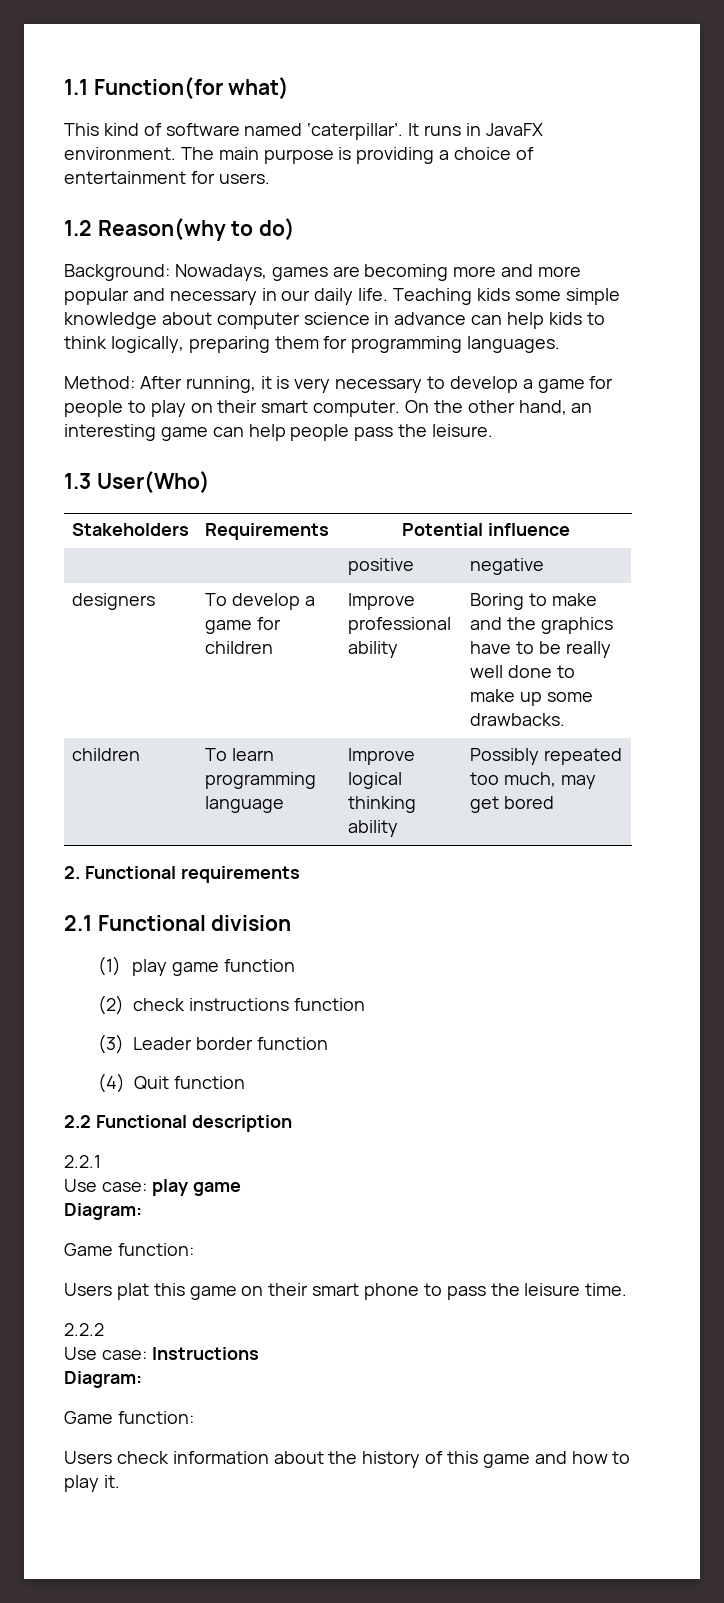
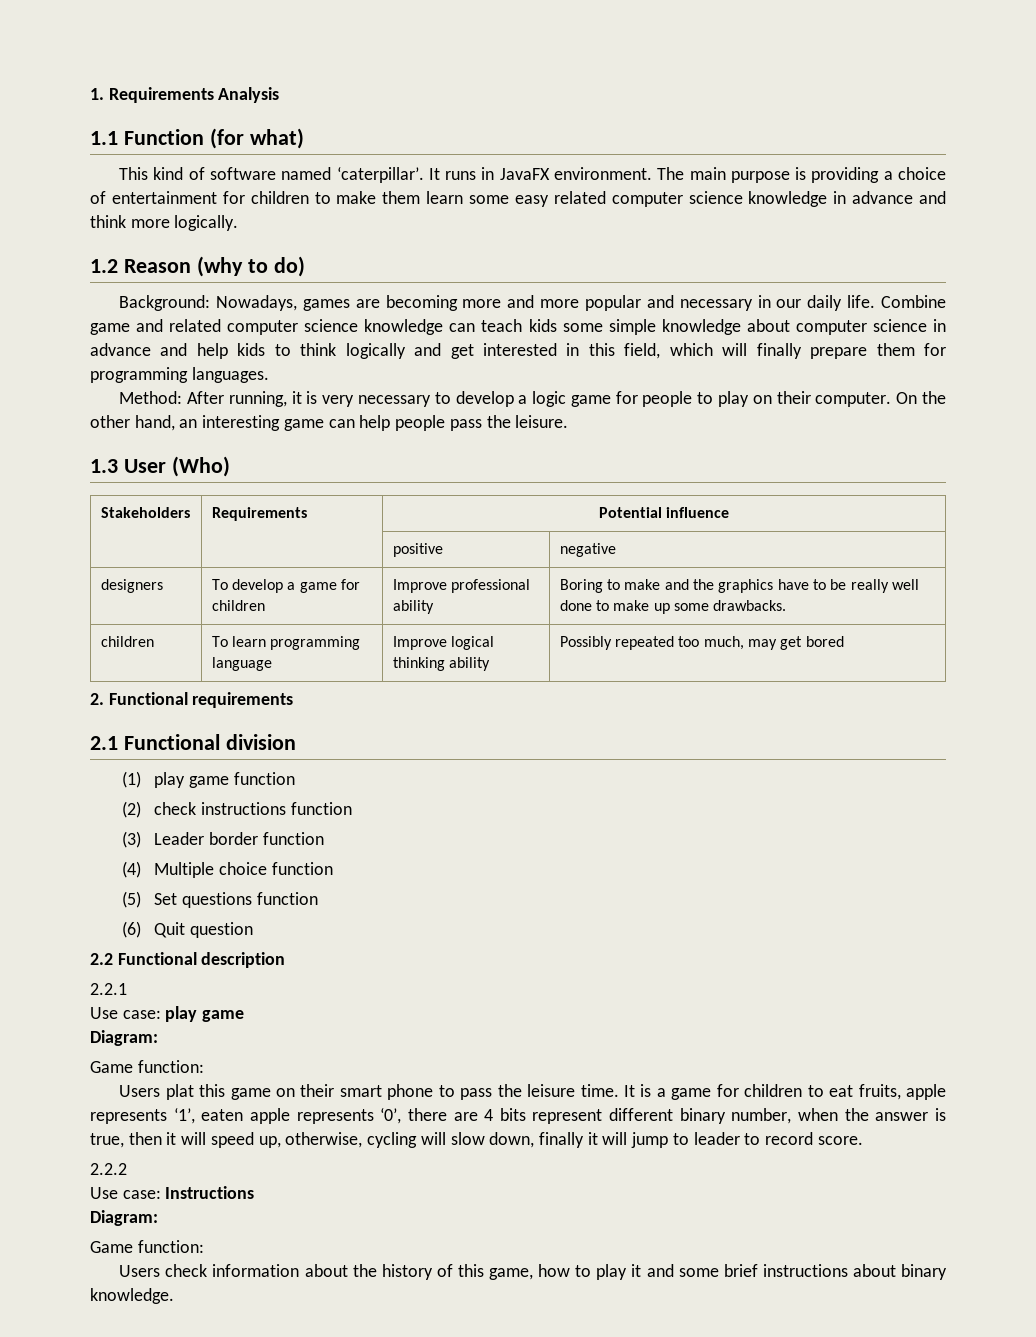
- 1.1 Function(for what)
+ 1. Requirements Analysis
+ 1.1 Function (for what)
- The main purpose is providing a choice of entertainment for users.
+ The main purpose is providing a choice of entertainment for children to make them learn some easy related computer science knowledge in advance and think more logically.
- 1.2 Reason(why to do)
+ 1.2 Reason (why to do)
- Teaching kids some simple knowledge about computer science in advance can help kids to think logically, preparing them for programming languages.
+ Combine game and related computer science knowledge can teach kids some simple knowledge about computer science in advance and help kids to think logically and get interested in this field, which will finally prepare them for programming languages.
- Method: After running, it is very necessary to develop a game for people to play on their smart computer.
+ Method: After running, it is very necessary to develop a logic game for people to play on their computer.
- 1.3 User(Who)
+ 1.3 User (Who)
- (4) Quit function
+ (4) Multiple choice function
+ (5) Set questions function
+ (6) Quit question
+ It is a game for children to eat fruits, apple represents ‘1’, eaten apple represents ‘0’, there are 4 bits represent different binary number, when the answer is true, then it will speed up, otherwise, cycling will slow down, finally it will jump to leader to record score.
- Users check information about the history of this game and how to play it.
+ Users check information about the history of this game, how to play it and some brief instructions about binary knowledge.

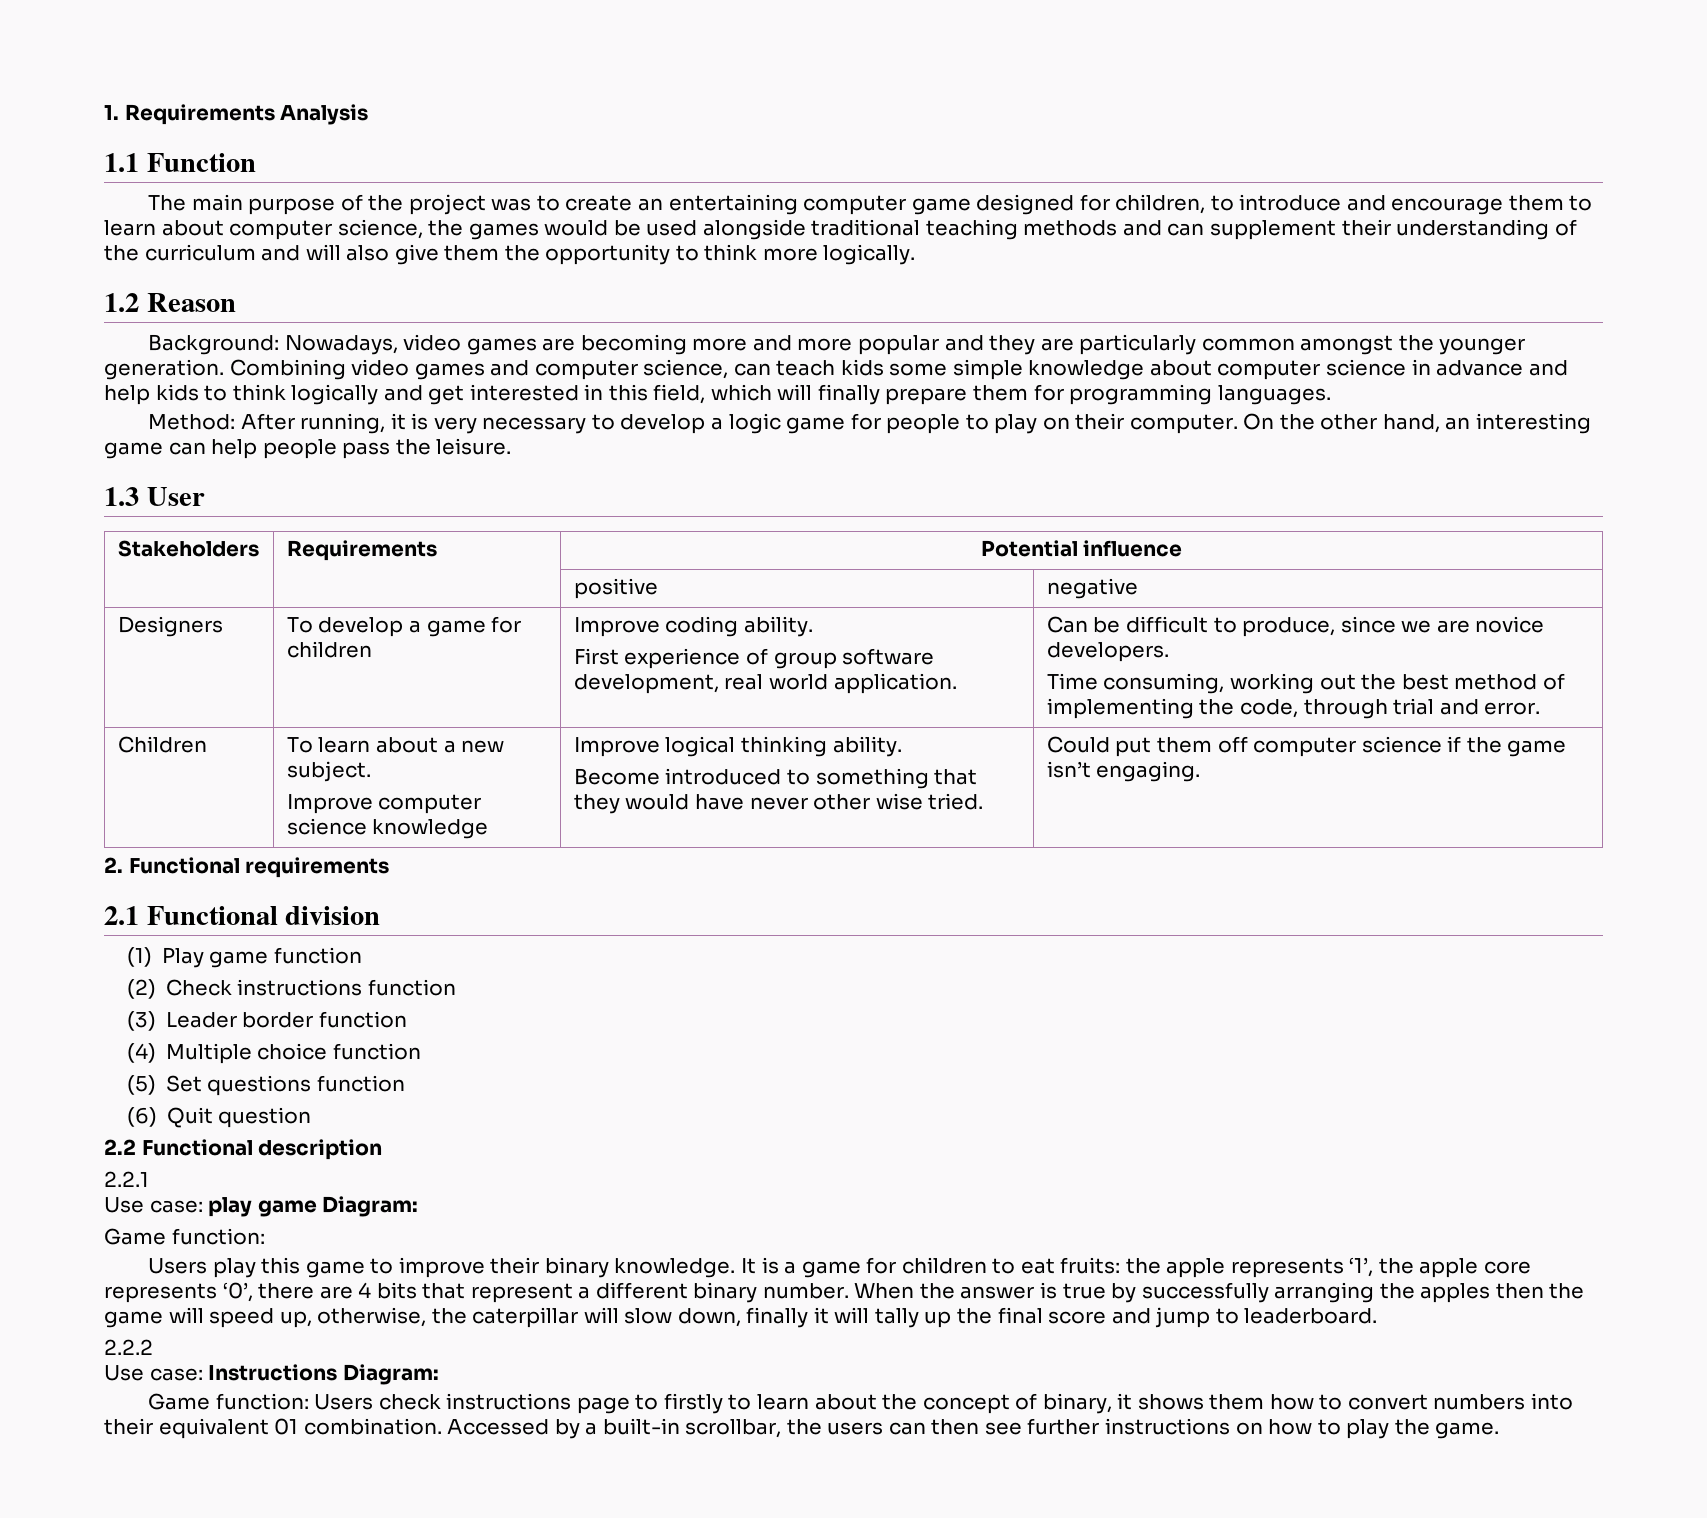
- 1.1 Function (for what)
- This kind of software named ‘caterpillar’. It runs in JavaFX environment. The main purpose is providing a choice of entertainment for children to make them learn some easy related computer science knowledge in advance and think more logically.
+ 1.1 Function
+ The main purpose of the project was to create an entertaining computer game designed for children, to introduce and encourage them to learn about computer science, the games would be used alongside traditional teaching methods and can supplement their understanding of the curriculum and will also give them the opportunity to think more logically.
- 1.2 Reason (why to do)
+ 1.2 Reason
- Background: Nowadays, games are becoming more and more popular and necessary in our daily life. Combine game and related computer science knowledge can teach kids some simple knowledge about computer science in advance and help kids to think logically and get interested in this field, which will finally prepare them for programming languages.
+ Background: Nowadays, video games are becoming more and more popular and they are particularly common amongst the younger generation. Combining video games and computer science, can teach kids some simple knowledge about computer science in advance and help kids to think logically and get interested in this field, which will finally prepare them for programming languages.
- 1.3 User (Who)
+ 1.3 User
- designers
+ Designers
- Improve professional ability | Boring to make and the graphics have to be really well done to make up some drawbacks.
- children | To learn programming language | Improve logical thinking ability | Possibly repeated too much, may get bored
+ Improve coding ability.
+ First experience of group software development, real world application. | Can be difficult to produce, since we are novice developers.
+ Time consuming, working out the best method of implementing the code, through trial and error.
+ Children | To learn about a new subject.
+ Improve computer science knowledge | Improve logical thinking ability.
+ Become introduced to something that they would have never other wise tried. | Could put them off computer science if the game isn’t engaging.
- (1) play game function
+ (1) Play game function
- (2) check instructions function
+ (2) Check instructions function
- Use case: play game
- Diagram:
+ Use case: play game Diagram:
  Game function:
- Users plat this game on their smart phone to pass the leisure time.
+ Users play this game to improve their binary knowledge.
- It is a game for children to eat fruits, apple represents ‘1’, eaten apple represents ‘0’, there are 4 bits represent different binary number, when the answer is true, then it will speed up, otherwise, cycling will slow down, finally it will jump to leader to record score.
+ It is a game for children to eat fruits: the apple represents ‘1’, the apple core represents ‘0’, there are 4 bits that represent a different binary number. When the answer is true by successfully arranging the apples then the game will speed up, otherwise, the caterpillar will slow down, finally it will tally up the final score and jump to leaderboard.
- Use case: Instructions
- Diagram:
- Game function:
- Users check information about the history of this game, how to play it and some brief instructions about binary knowledge.
+ Use case: Instructions Diagram:
+ Game function: Users check instructions page to firstly to learn about the concept of binary, it shows them how to convert numbers into their equivalent 01 combination. Accessed by a built-in scrollbar, the users can then see further instructions on how to play the game.

